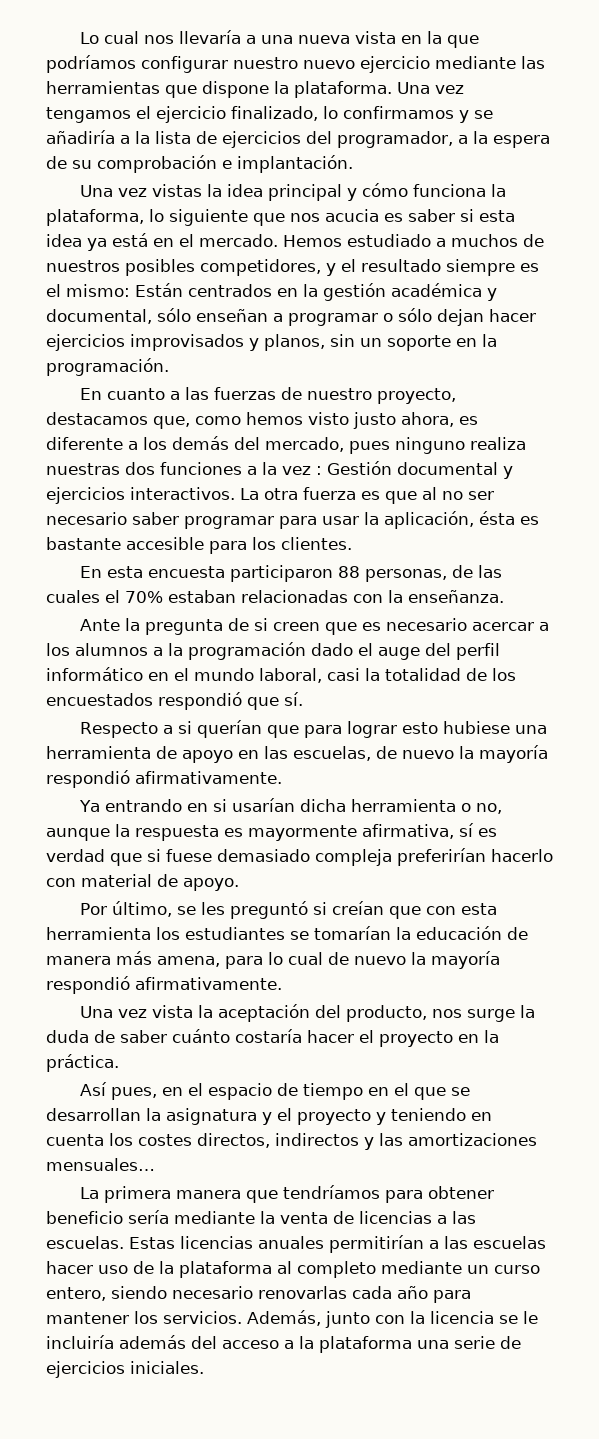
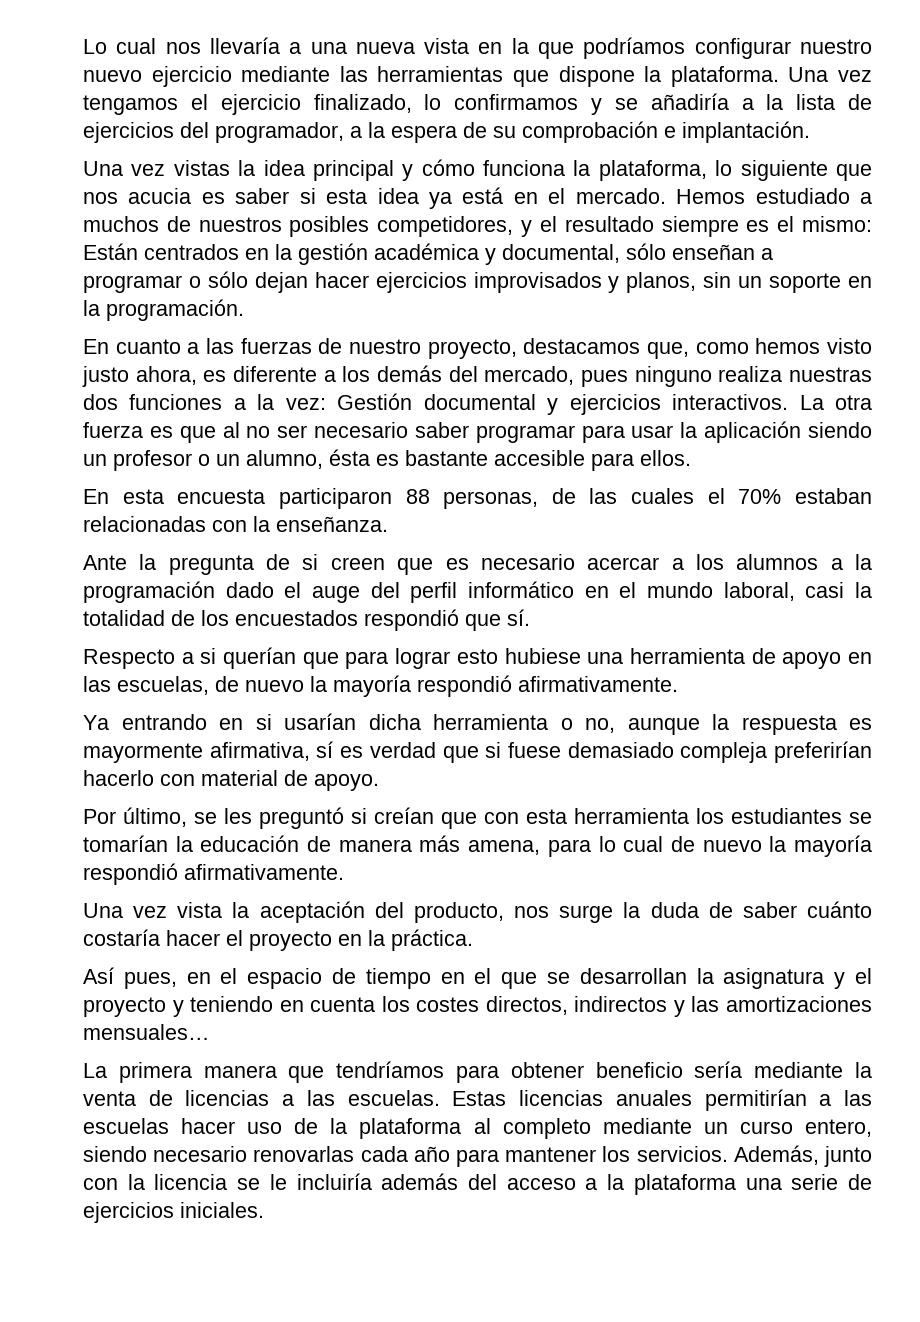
- En cuanto a las fuerzas de nuestro proyecto, destacamos que, como hemos visto justo ahora, es diferente a los demás del mercado, pues ninguno realiza nuestras dos funciones a la vez : Gestión documental y ejercicios interactivos.
+ En cuanto a las fuerzas de nuestro proyecto, destacamos que, como hemos visto justo ahora, es diferente a los demás del mercado, pues ninguno realiza nuestras dos funciones a la vez: Gestión documental y ejercicios interactivos.
- La otra fuerza es que al no ser necesario saber programar para usar la aplicación, ésta es bastante accesible para los clientes.
+ La otra fuerza es que al no ser necesario saber programar para usar la aplicación siendo un profesor o un alumno, ésta es bastante accesible para ellos.

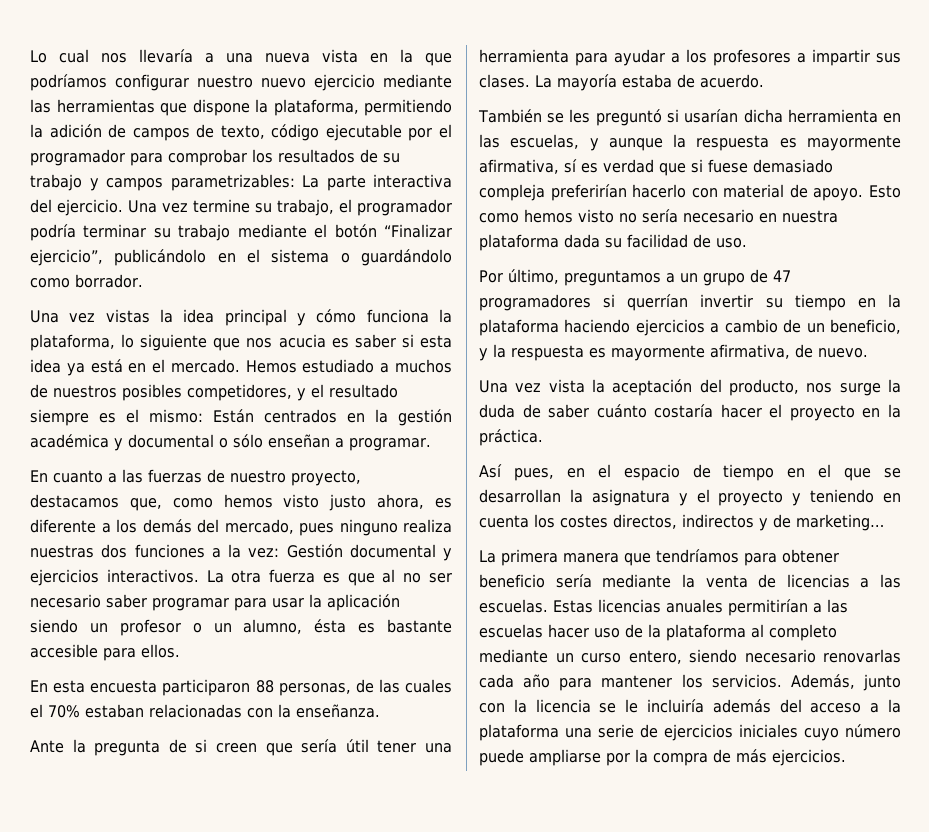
- Lo cual nos llevaría a una nueva vista en la que podríamos configurar nuestro nuevo ejercicio mediante las herramientas que dispone la plataforma. Una vez tengamos el ejercicio finalizado, lo confirmamos y se añadiría a la lista de ejercicios del programador, a la espera de su comprobación e implantación.
+ Lo cual nos llevaría a una nueva vista en la que podríamos configurar nuestro nuevo ejercicio mediante las herramientas que dispone la plataforma, permitiendo la adición de campos de texto, código ejecutable por el programador para comprobar los resultados de su trabajo y campos parametrizables: La parte interactiva del ejercicio. Una vez termine su trabajo, el programador podría terminar su trabajo mediante el botón “Finalizar ejercicio”, publicándolo en el sistema o guardándolo como borrador.
- Hemos estudiado a muchos de nuestros posibles competidores, y el resultado siempre es el mismo: Están centrados en la gestión académica y documental, sólo enseñan a programar o sólo dejan hacer ejercicios improvisados y planos, sin un soporte en la programación.
+ Hemos estudiado a muchos de nuestros posibles competidores, y el resultado siempre es el mismo: Están centrados en la gestión académica y documental o sólo enseñan a programar.
- Ante la pregunta de si creen que es necesario acercar a los alumnos a la programación dado el auge del perfil informático en el mundo laboral, casi la totalidad de los encuestados respondió que sí.
- Respecto a si querían que para lograr esto hubiese una herramienta de apoyo en las escuelas, de nuevo la mayoría respondió afirmativamente.
- Ya entrando en si usarían dicha herramienta o no, aunque la respuesta es mayormente afirmativa, sí es verdad que si fuese demasiado compleja preferirían hacerlo con material de apoyo.
- Por último, se les preguntó si creían que con esta herramienta los estudiantes se tomarían la educación de manera más amena, para lo cual de nuevo la mayoría respondió afirmativamente.
+ Ante la pregunta de si creen que sería útil tener una herramienta para ayudar a los profesores a impartir sus clases. La mayoría estaba de acuerdo.
+ También se les preguntó si usarían dicha herramienta en las escuelas, y aunque la respuesta es mayormente afirmativa, sí es verdad que si fuese demasiado compleja preferirían hacerlo con material de apoyo. Esto como hemos visto no sería necesario en nuestra plataforma dada su facilidad de uso.
+ Por último, preguntamos a un grupo de 47 programadores si querrían invertir su tiempo en la plataforma haciendo ejercicios a cambio de un beneficio, y la respuesta es mayormente afirmativa, de nuevo.
- Así pues, en el espacio de tiempo en el que se desarrollan la asignatura y el proyecto y teniendo en cuenta los costes directos, indirectos y las amortizaciones mensuales…
+ Así pues, en el espacio de tiempo en el que se desarrollan la asignatura y el proyecto y teniendo en cuenta los costes directos, indirectos y de marketing…
- Además, junto con la licencia se le incluiría además del acceso a la plataforma una serie de ejercicios iniciales.
+ Además, junto con la licencia se le incluiría además del acceso a la plataforma una serie de ejercicios iniciales cuyo número puede ampliarse por la compra de más ejercicios.

